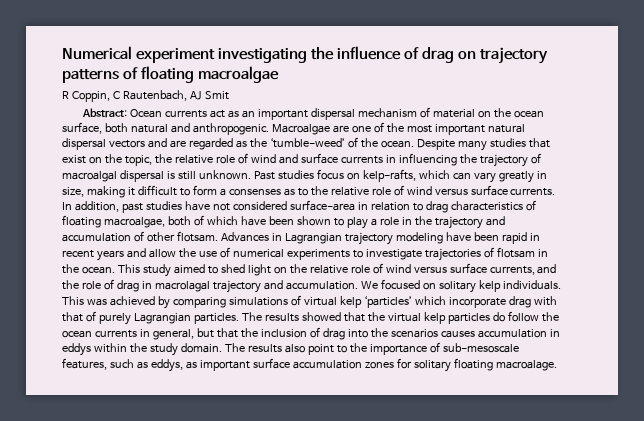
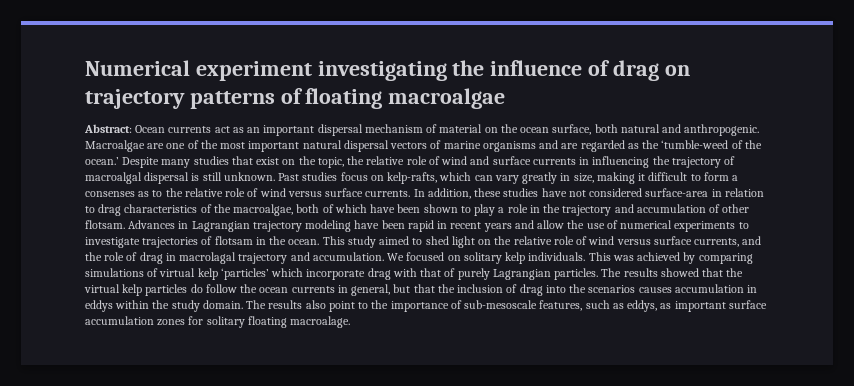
- R Coppin, C Rautenbach, AJ Smit
- Macroalgae are one of the most important natural dispersal vectors and are regarded as the ‘tumble-weed’ of the ocean.
+ Macroalgae are one of the most important natural dispersal vectors of marine organisms and are regarded as the ‘tumble-weed of the ocean.’
- In addition, past studies have not considered surface-area in relation to drag characteristics of floating macroalgae, both of which have been shown to play a role in the trajectory and accumulation of other flotsam.
+ In addition, these studies have not considered surface-area in relation to drag characteristics of the macroalgae, both of which have been shown to play a role in the trajectory and accumulation of other flotsam.

